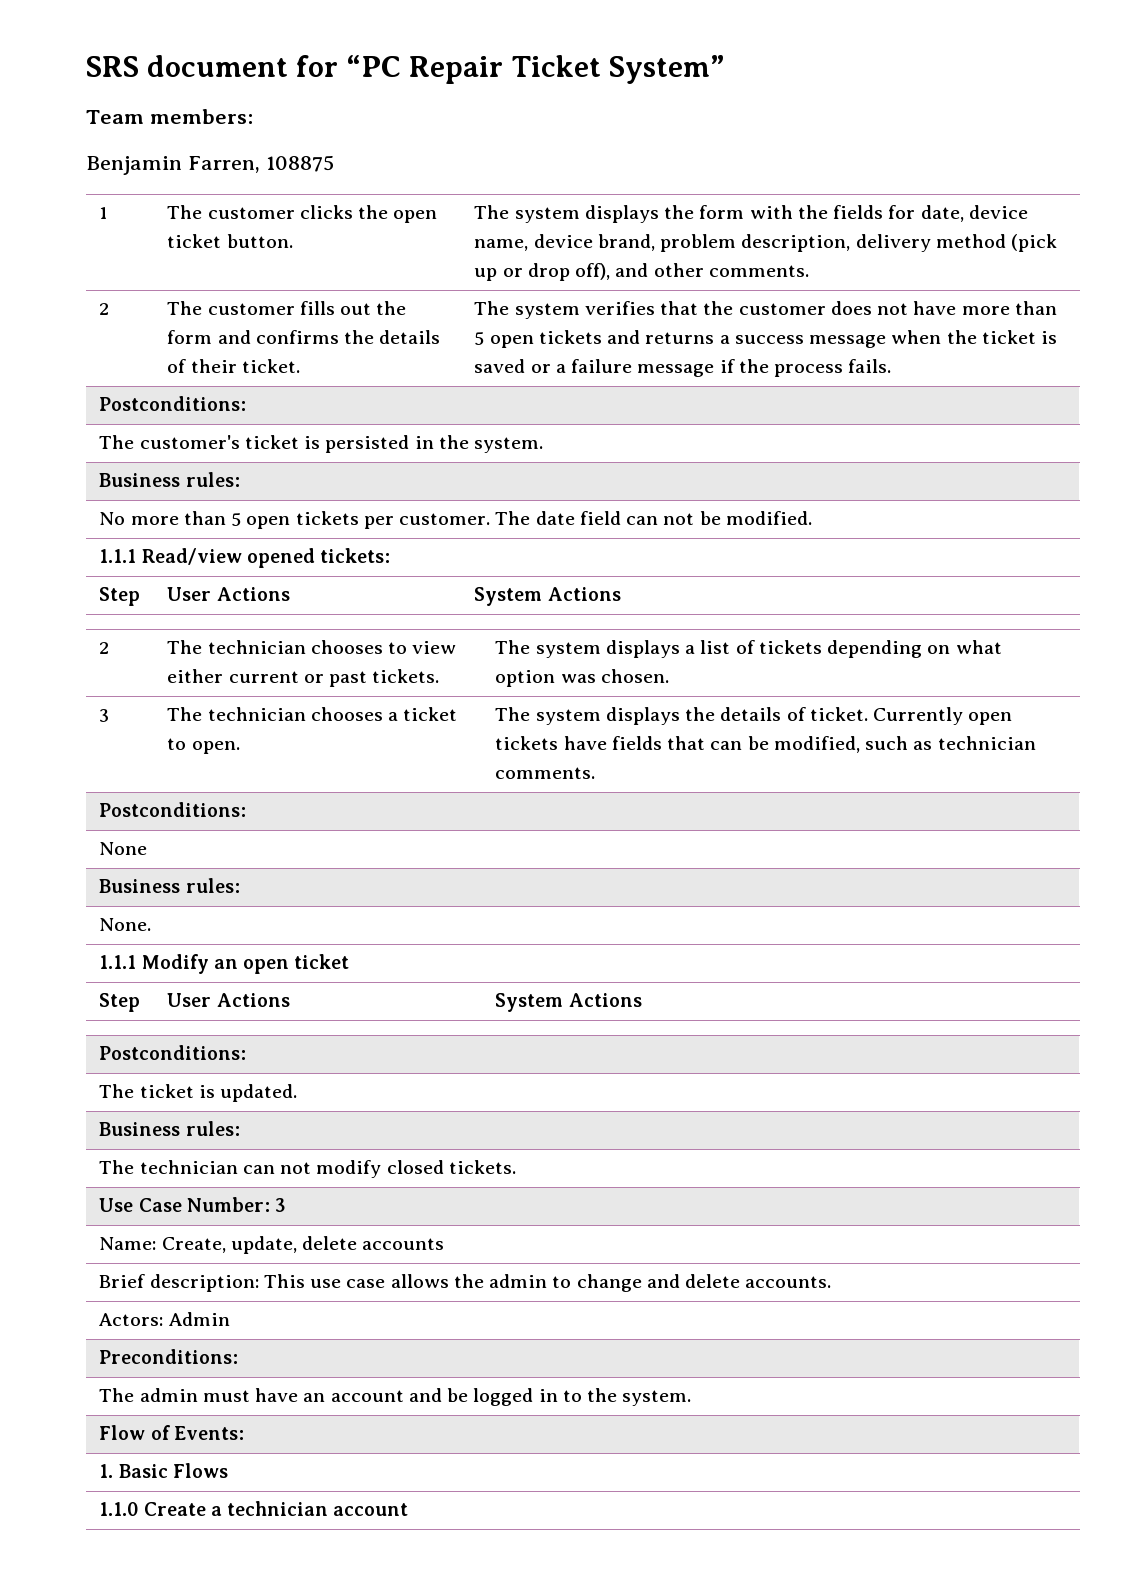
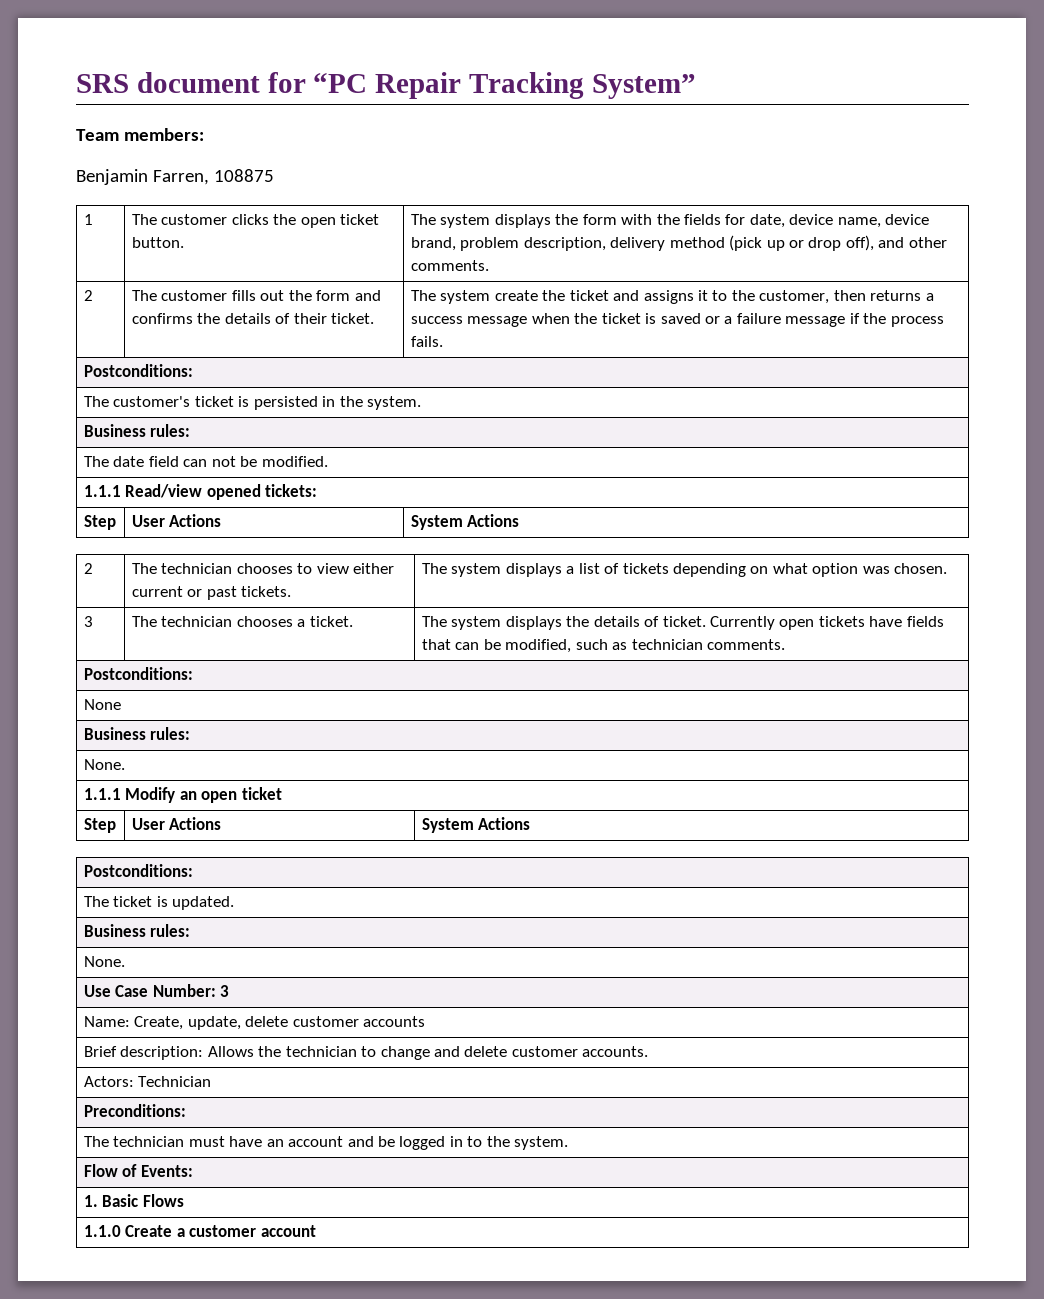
- SRS document for “PC Repair Ticket System”
+ SRS document for “PC Repair Tracking System”
- The system verifies that the customer does not have more than 5 open tickets and returns a success message when the ticket is saved or a failure message if the process fails.
+ The system create the ticket and assigns it to the customer, then returns a success message when the ticket is saved or a failure message if the process fails.
- No more than 5 open tickets per customer. The date field can not be modified.
+ The date field can not be modified.
- 3 | The technician chooses a ticket to open. | The system displays the details of ticket. Currently open tickets have fields that can be modified, such as technician comments.
+ 3 | The technician chooses a ticket. | The system displays the details of ticket. Currently open tickets have fields that can be modified, such as technician comments.
  The ticket is updated.
  Business rules:
- The technician can not modify closed tickets.
+ None.
- Name: Create, update, delete accounts
+ Name: Create, update, delete customer accounts
- Brief description: This use case allows the admin to change and delete accounts.
+ Brief description: Allows the technician to change and delete customer accounts.
- Actors: Admin
+ Actors: Technician
- The admin must have an account and be logged in to the system.
+ The technician must have an account and be logged in to the system.
- 1.1.0 Create a technician account
+ 1.1.0 Create a customer account

